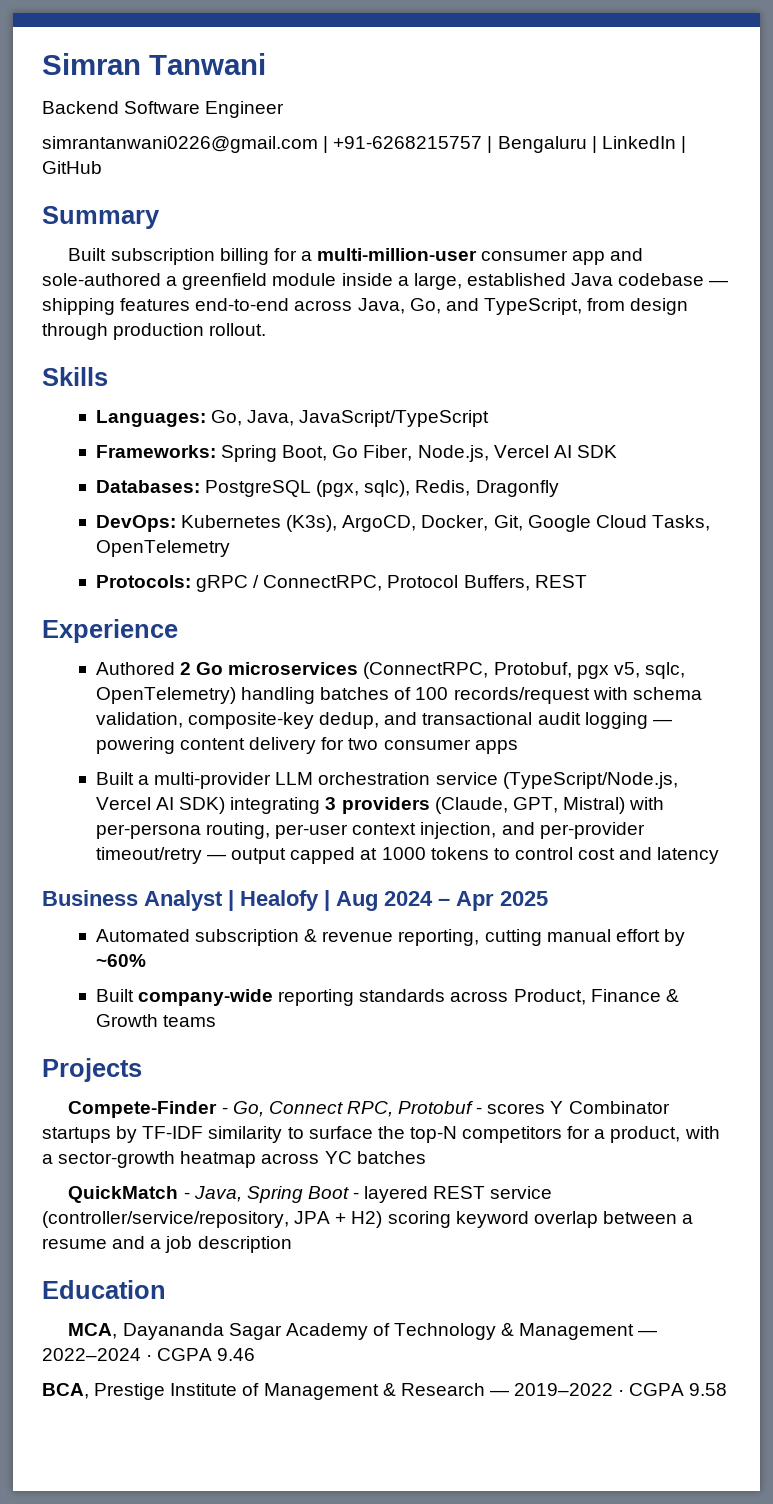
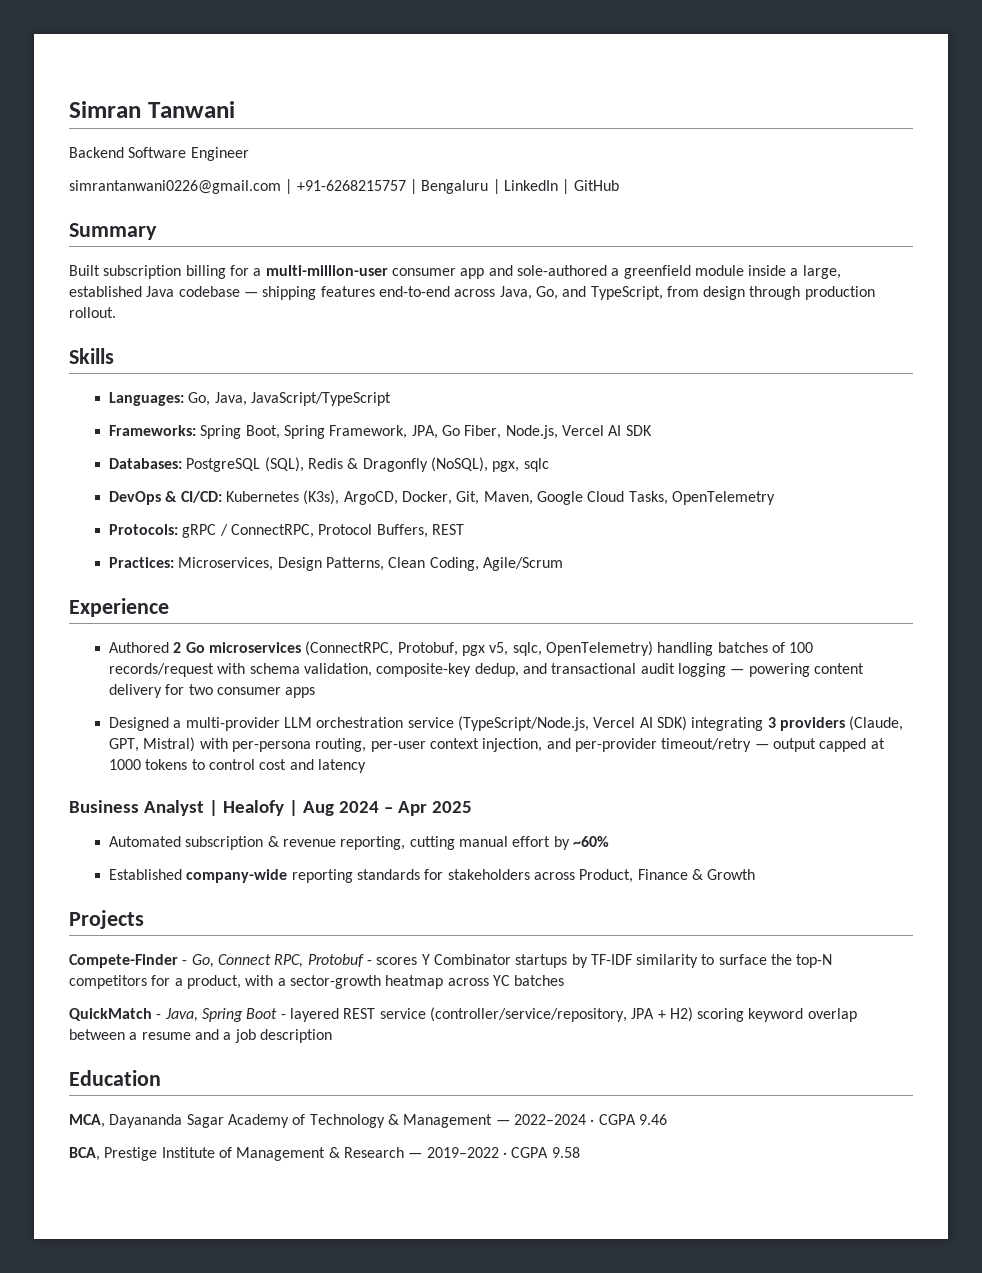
- Frameworks: Spring Boot, Go Fiber, Node.js, Vercel AI SDK
+ Frameworks: Spring Boot, Spring Framework, JPA, Go Fiber, Node.js, Vercel AI SDK
- Databases: PostgreSQL (pgx, sqlc), Redis, Dragonfly
- DevOps: Kubernetes (K3s), ArgoCD, Docker, Git, Google Cloud Tasks, OpenTelemetry
+ Databases: PostgreSQL (SQL), Redis & Dragonfly (NoSQL), pgx, sqlc
+ DevOps & CI/CD: Kubernetes (K3s), ArgoCD, Docker, Git, Maven, Google Cloud Tasks, OpenTelemetry
+ Practices: Microservices, Design Patterns, Clean Coding, Agile/Scrum
- Built a multi-provider LLM orchestration service (TypeScript/Node.js, Vercel AI SDK) integrating 3 providers (Claude, GPT, Mistral) with per-persona routing, per-user context injection, and per-provider timeout/retry — output capped at 1000 tokens to control cost and latency
+ Designed a multi-provider LLM orchestration service (TypeScript/Node.js, Vercel AI SDK) integrating 3 providers (Claude, GPT, Mistral) with per-persona routing, per-user context injection, and per-provider timeout/retry — output capped at 1000 tokens to control cost and latency
- Built company-wide reporting standards across Product, Finance & Growth teams
+ Established company-wide reporting standards for stakeholders across Product, Finance & Growth

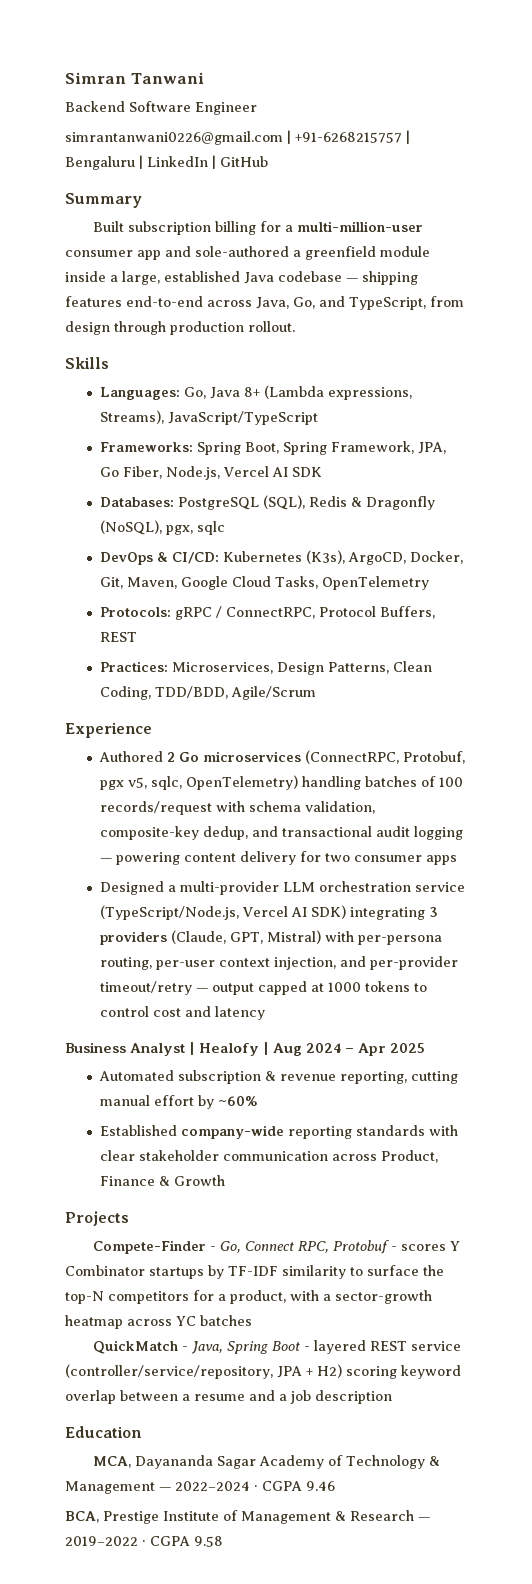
- Languages: Go, Java, JavaScript/TypeScript
+ Languages: Go, Java 8+ (Lambda expressions, Streams), JavaScript/TypeScript
- Practices: Microservices, Design Patterns, Clean Coding, Agile/Scrum
+ Practices: Microservices, Design Patterns, Clean Coding, TDD/BDD, Agile/Scrum
- Established company-wide reporting standards for stakeholders across Product, Finance & Growth
+ Established company-wide reporting standards with clear stakeholder communication across Product, Finance & Growth

